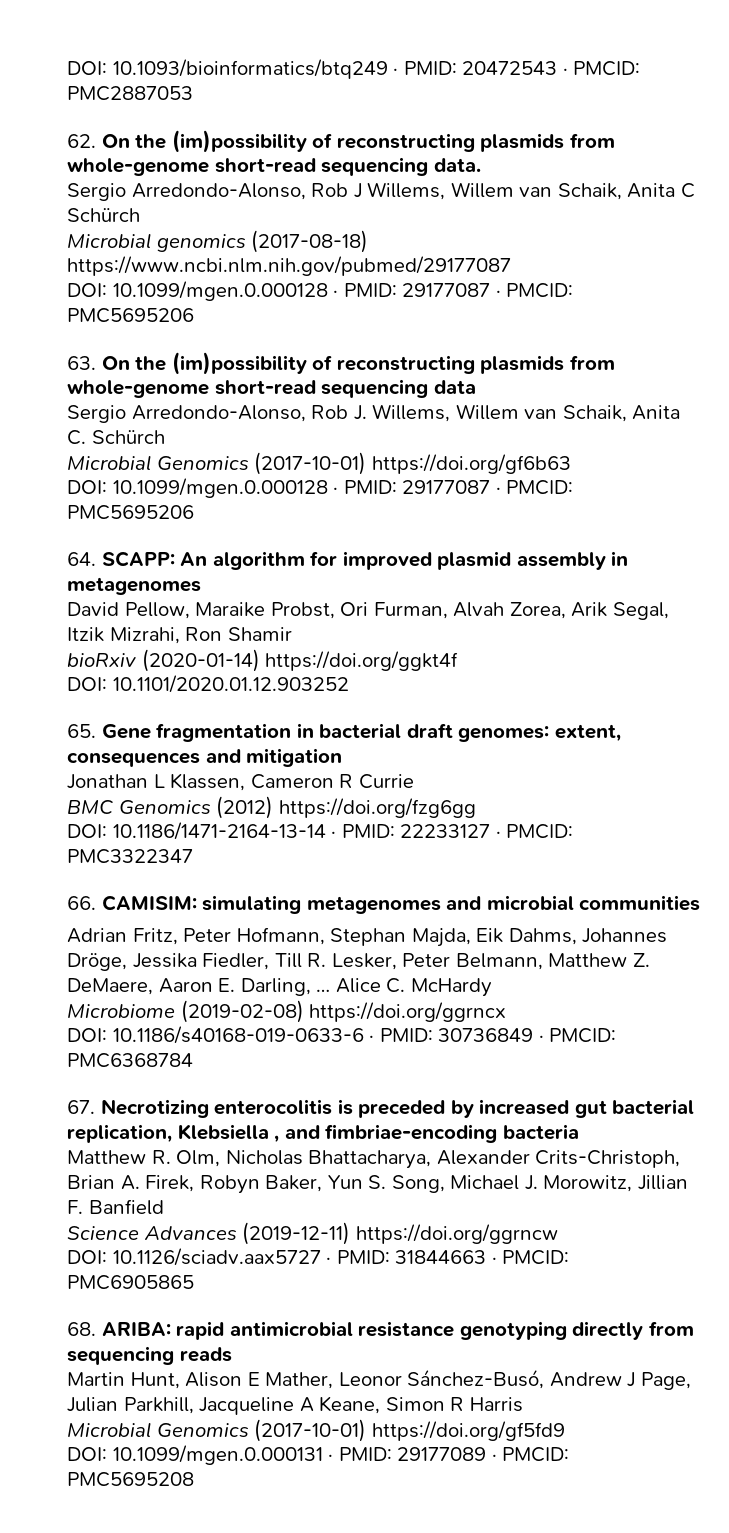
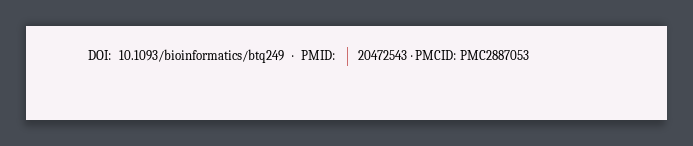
- 62. On the (im)possibility of reconstructing plasmids from whole-genome short-read sequencing data.
- Sergio Arredondo-Alonso, Rob J Willems, Willem van Schaik, Anita C Schürch
- Microbial genomics (2017-08-18) https://www.ncbi.nlm.nih.gov/pubmed/29177087
- DOI: 10.1099/mgen.0.000128 · PMID: 29177087 · PMCID: PMC5695206
- 63. On the (im)possibility of reconstructing plasmids from whole-genome short-read sequencing data
- Sergio Arredondo-Alonso, Rob J. Willems, Willem van Schaik, Anita C. Schürch
- Microbial Genomics (2017-10-01) https://doi.org/gf6b63
- DOI: 10.1099/mgen.0.000128 · PMID: 29177087 · PMCID: PMC5695206
- 64. SCAPP: An algorithm for improved plasmid assembly in metagenomes
- David Pellow, Maraike Probst, Ori Furman, Alvah Zorea, Arik Segal, Itzik Mizrahi, Ron Shamir
- bioRxiv (2020-01-14) https://doi.org/ggkt4f
- DOI: 10.1101/2020.01.12.903252
- 65. Gene fragmentation in bacterial draft genomes: extent, consequences and mitigation
- Jonathan L Klassen, Cameron R Currie
- BMC Genomics (2012) https://doi.org/fzg6gg
- DOI: 10.1186/1471-2164-13-14 · PMID: 22233127 · PMCID: PMC3322347
- 66. CAMISIM: simulating metagenomes and microbial communities
- Adrian Fritz, Peter Hofmann, Stephan Majda, Eik Dahms, Johannes Dröge, Jessika Fiedler, Till R. Lesker, Peter Belmann, Matthew Z. DeMaere, Aaron E. Darling, … Alice C. McHardy
- Microbiome (2019-02-08) https://doi.org/ggrncx
- DOI: 10.1186/s40168-019-0633-6 · PMID: 30736849 · PMCID: PMC6368784
- 67. Necrotizing enterocolitis is preceded by increased gut bacterial replication, Klebsiella , and fimbriae-encoding bacteria
- Matthew R. Olm, Nicholas Bhattacharya, Alexander Crits-Christoph, Brian A. Firek, Robyn Baker, Yun S. Song, Michael J. Morowitz, Jillian F. Banfield
- Science Advances (2019-12-11) https://doi.org/ggrncw
- DOI: 10.1126/sciadv.aax5727 · PMID: 31844663 · PMCID: PMC6905865
- 68. ARIBA: rapid antimicrobial resistance genotyping directly from sequencing reads
- Martin Hunt, Alison E Mather, Leonor Sánchez-Busó, Andrew J Page, Julian Parkhill, Jacqueline A Keane, Simon R Harris
- Microbial Genomics (2017-10-01) https://doi.org/gf5fd9
- DOI: 10.1099/mgen.0.000131 · PMID: 29177089 · PMCID: PMC5695208

